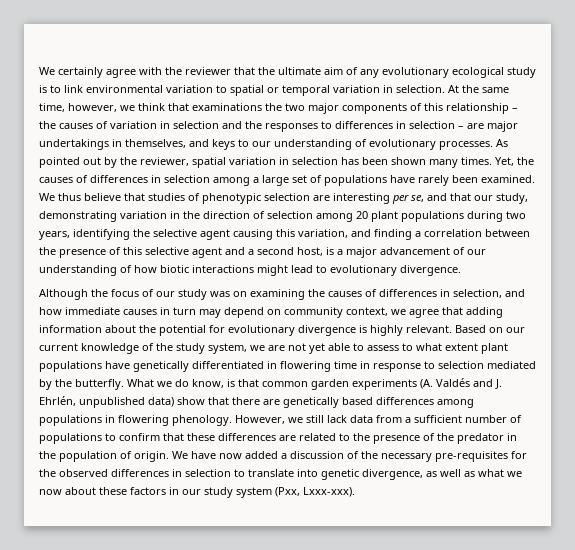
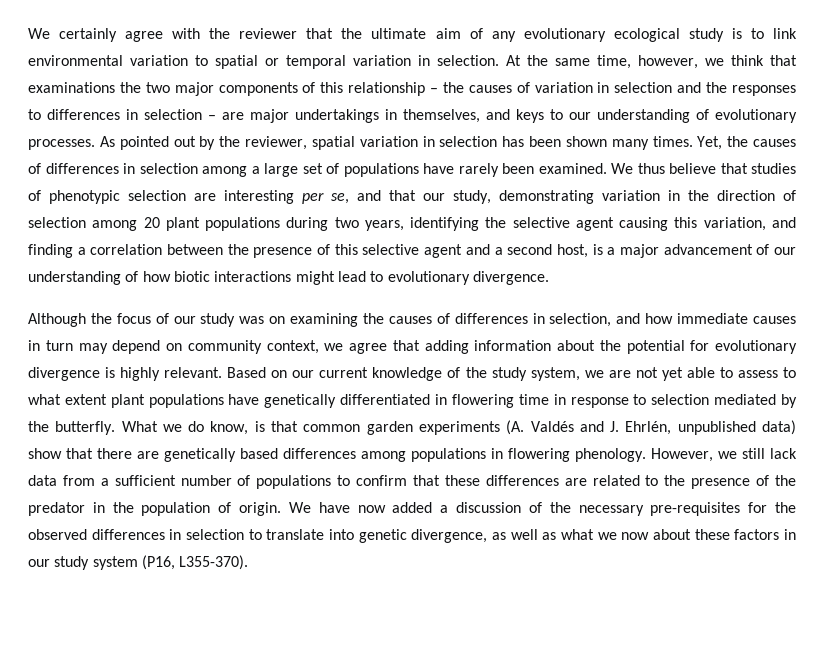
- We have now added a discussion of the necessary pre-requisites for the observed differences in selection to translate into genetic divergence, as well as what we now about these factors in our study system (Pxx, Lxxx-xxx).
+ We have now added a discussion of the necessary pre-requisites for the observed differences in selection to translate into genetic divergence, as well as what we now about these factors in our study system (P16, L355-370).

